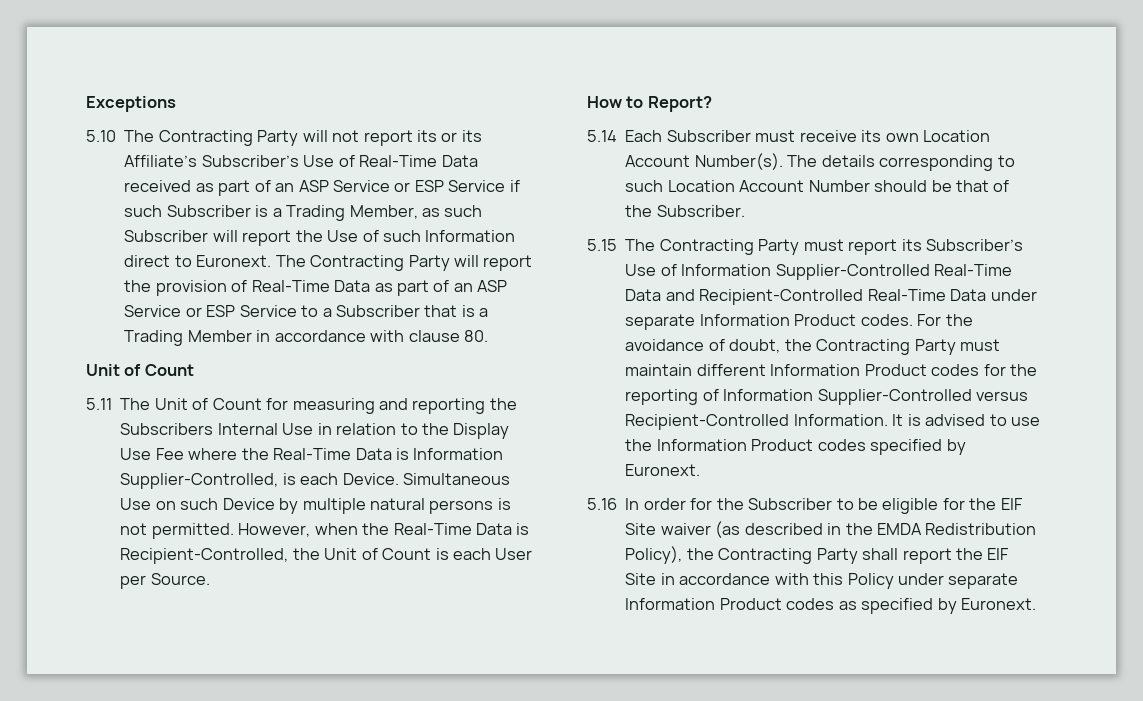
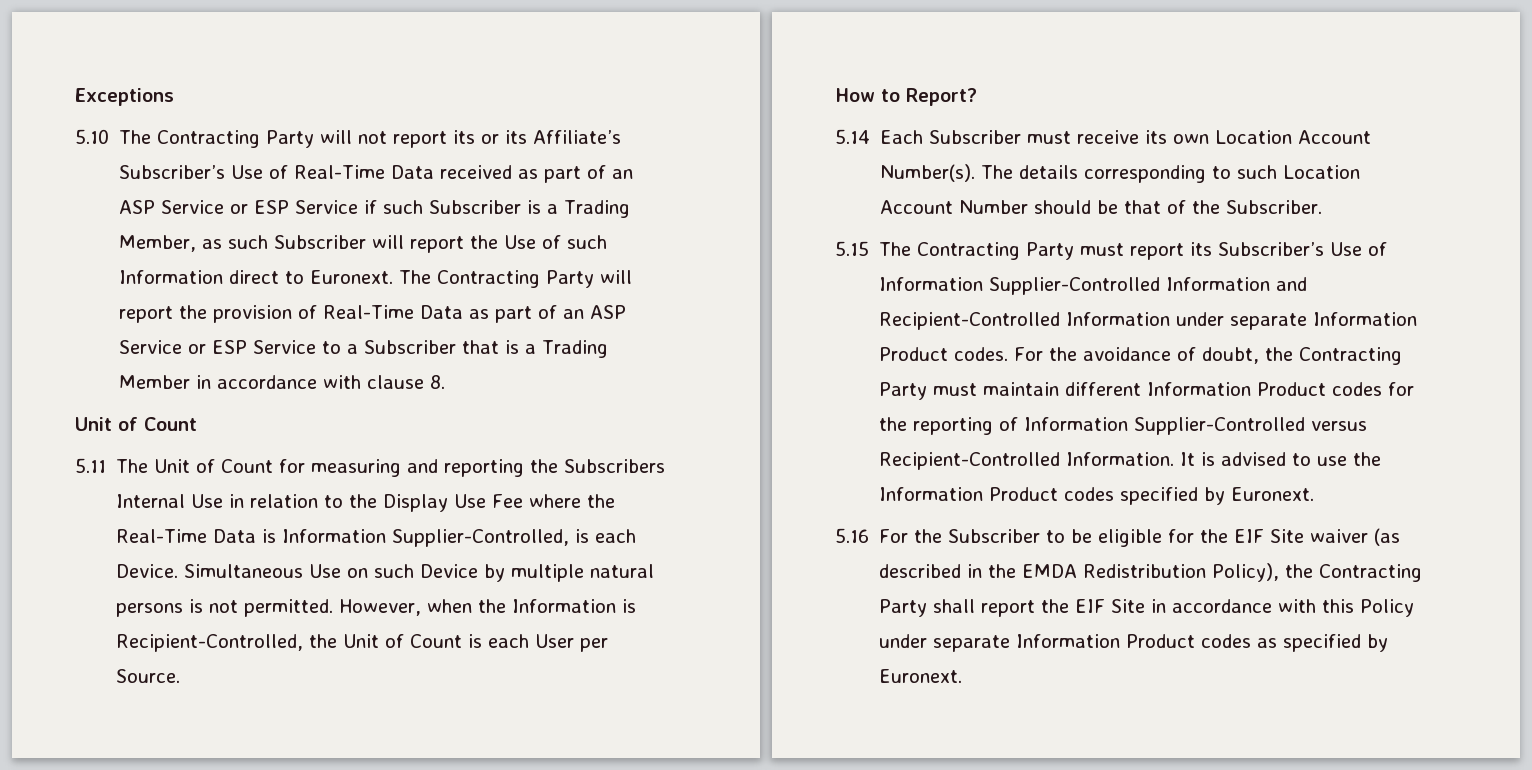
- The Contracting Party will report the provision of Real-Time Data as part of an ASP Service or ESP Service to a Subscriber that is a Trading Member in accordance with clause 80.
+ The Contracting Party will report the provision of Real-Time Data as part of an ASP Service or ESP Service to a Subscriber that is a Trading Member in accordance with clause 8.
- However, when the Real-Time Data is Recipient-Controlled, the Unit of Count is each User per Source.
+ However, when the Information is Recipient-Controlled, the Unit of Count is each User per Source.
- 5.15 The Contracting Party must report its Subscriber’s Use of Information Supplier-Controlled Real-Time Data and Recipient-Controlled Real-Time Data under separate Information Product codes.
+ 5.15 The Contracting Party must report its Subscriber’s Use of Information Supplier-Controlled Information and Recipient-Controlled Information under separate Information Product codes.
- 5.16 In order for the Subscriber to be eligible for the EIF Site waiver (as described in the EMDA Redistribution Policy), the Contracting Party shall report the EIF Site in accordance with this Policy under separate Information Product codes as specified by Euronext.
+ 5.16 For the Subscriber to be eligible for the EIF Site waiver (as described in the EMDA Redistribution Policy), the Contracting Party shall report the EIF Site in accordance with this Policy under separate Information Product codes as specified by Euronext.

